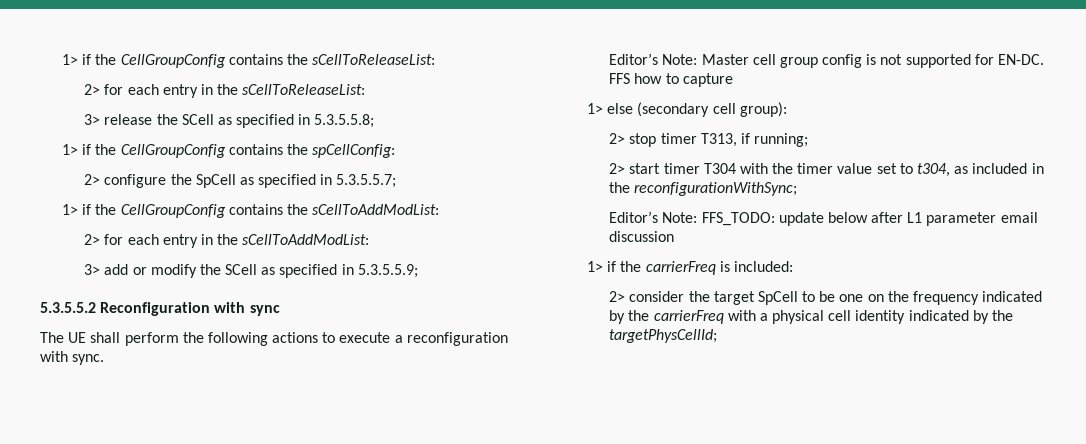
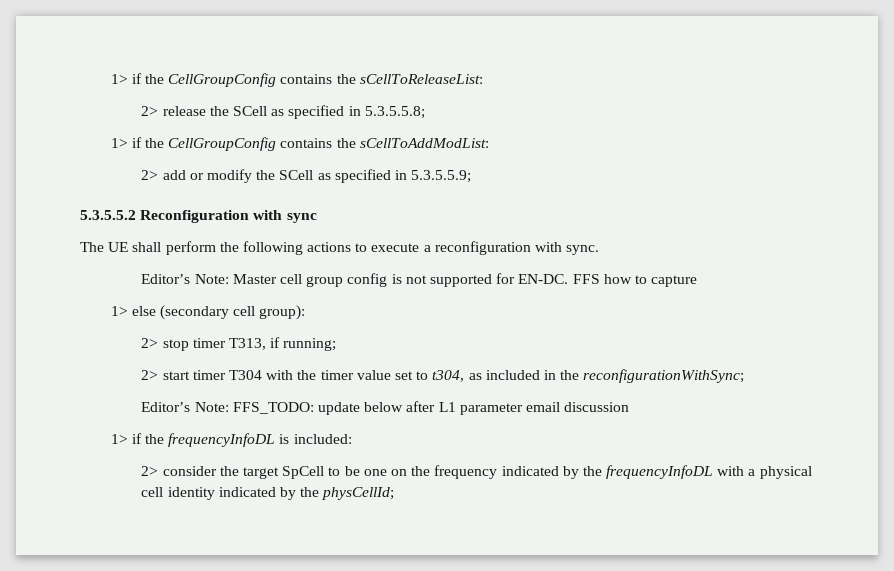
- 2> for each entry in the sCellToReleaseList:
- 3> release the SCell as specified in 5.3.5.5.8;
+ 2> release the SCell as specified in 5.3.5.5.8;
- 1> if the CellGroupConfig contains the spCellConfig:
- 2> configure the SpCell as specified in 5.3.5.5.7;
- 2> for each entry in the sCellToAddModList:
- 3> add or modify the SCell as specified in 5.3.5.5.9;
+ 2> add or modify the SCell as specified in 5.3.5.5.9;
- 1> if the carrierFreq is included:
+ 1> if the frequencyInfoDL is included:
- 2> consider the target SpCell to be one on the frequency indicated by the carrierFreq with a physical cell identity indicated by the targetPhysCellId;
+ 2> consider the target SpCell to be one on the frequency indicated by the frequencyInfoDL with a physical cell identity indicated by the physCellId;

